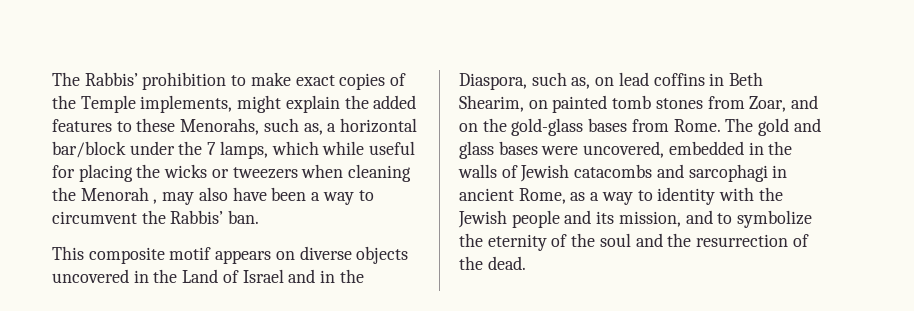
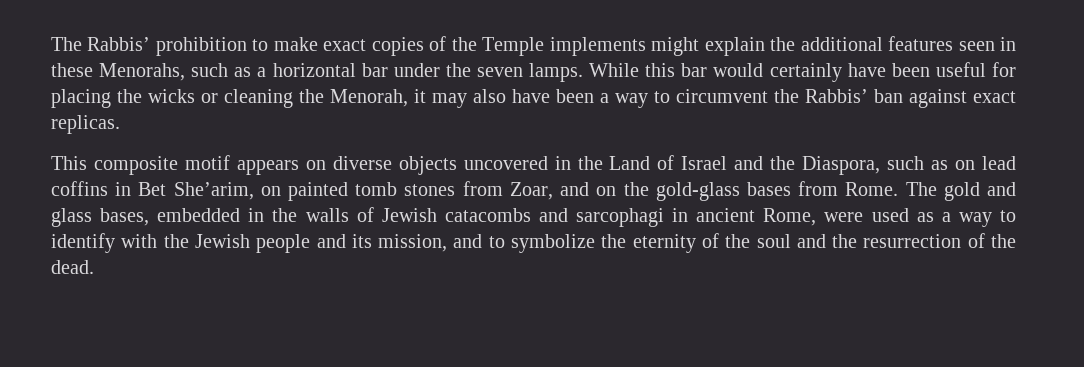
- The Rabbis’ prohibition to make exact copies of the Temple implements, might explain the added features to these Menorahs, such as, a horizontal bar/block under the 7 lamps, which while useful for placing the wicks or tweezers when cleaning the Menorah , may also have been a way to circumvent the Rabbis’ ban.
+ The Rabbis’ prohibition to make exact copies of the Temple implements might explain the additional features seen in these Menorahs, such as a horizontal bar under the seven lamps. While this bar would certainly have been useful for placing the wicks or cleaning the Menorah, it may also have been a way to circumvent the Rabbis’ ban against exact replicas.
- This composite motif appears on diverse objects uncovered in the Land of Israel and in the Diaspora, such as, on lead coffins in Beth Shearim, on painted tomb stones from Zoar, and on the gold-glass bases from Rome.
+ This composite motif appears on diverse objects uncovered in the Land of Israel and the Diaspora, such as on lead coffins in Bet She’arim, on painted tomb stones from Zoar, and on the gold-glass bases from Rome.
- The gold and glass bases were uncovered, embedded in the walls of Jewish catacombs and sarcophagi in ancient Rome, as a way to identity with the Jewish people and its mission, and to symbolize the eternity of the soul and the resurrection of the dead.
+ The gold and glass bases, embedded in the walls of Jewish catacombs and sarcophagi in ancient Rome, were used as a way to identify with the Jewish people and its mission, and to symbolize the eternity of the soul and the resurrection of the dead.

